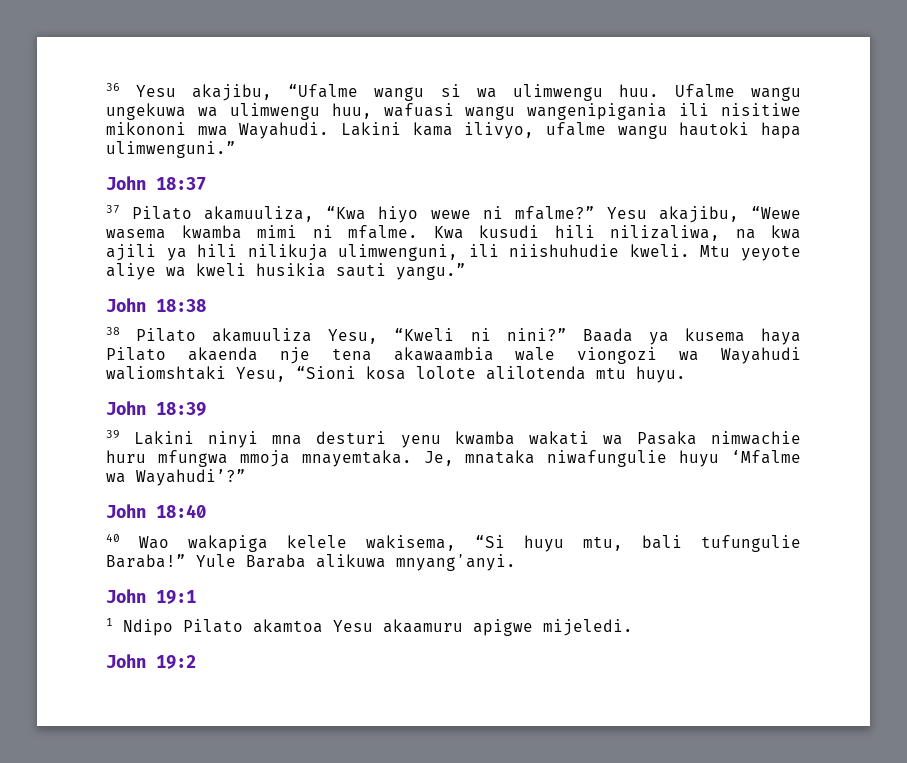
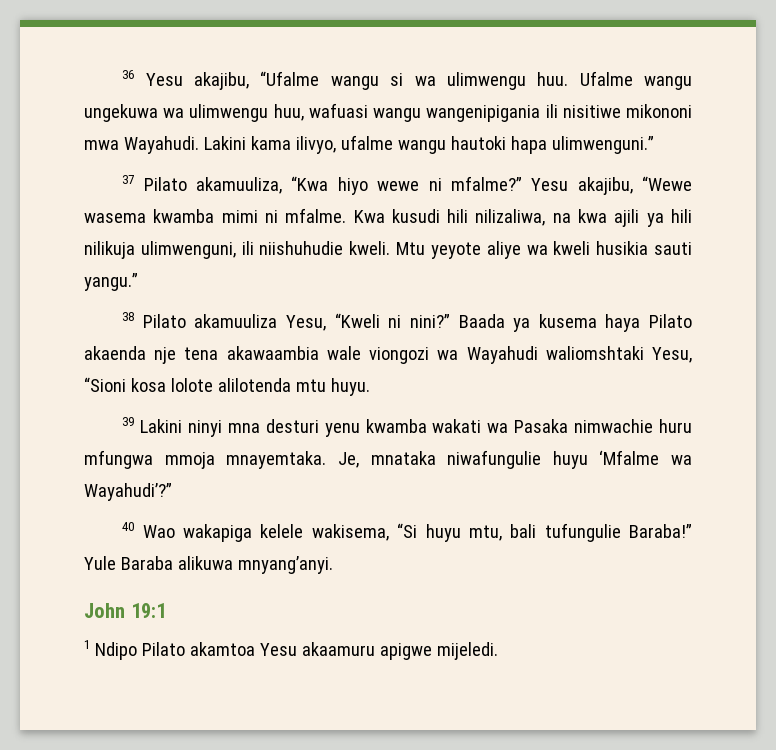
- John 18:37
- John 18:38
- John 18:39
- John 18:40
- John 19:2

